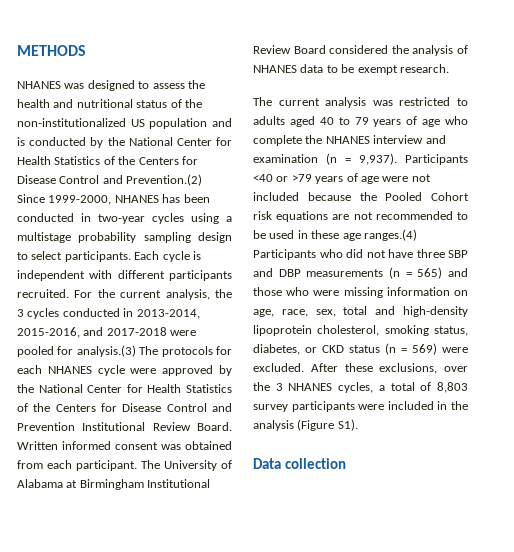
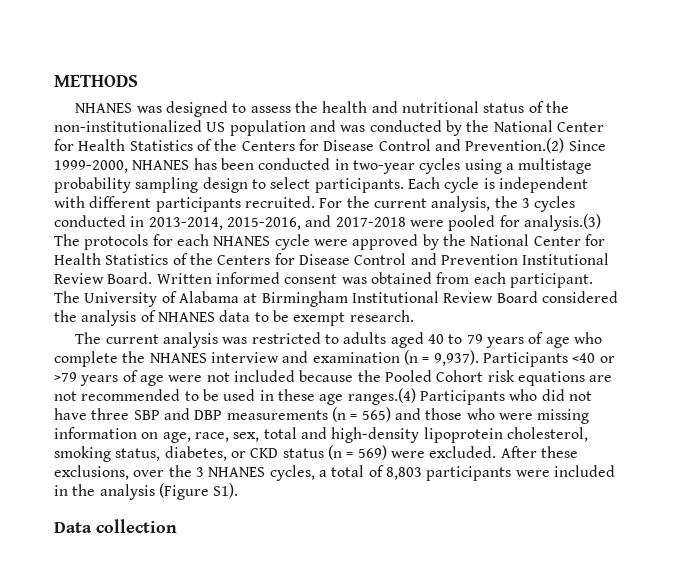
- NHANES was designed to assess the health and nutritional status of the non-institutionalized US population and is conducted by the National Center for Health Statistics of the Centers for Disease Control and Prevention.(2) Since 1999-2000, NHANES has been conducted in two-year cycles using a multistage probability sampling design to select participants.
+ NHANES was designed to assess the health and nutritional status of the non-institutionalized US population and was conducted by the National Center for Health Statistics of the Centers for Disease Control and Prevention.(2) Since 1999-2000, NHANES has been conducted in two-year cycles using a multistage probability sampling design to select participants.
- After these exclusions, over the 3 NHANES cycles, a total of 8,803 survey participants were included in the analysis (Figure S1).
+ After these exclusions, over the 3 NHANES cycles, a total of 8,803 participants were included in the analysis (Figure S1).

